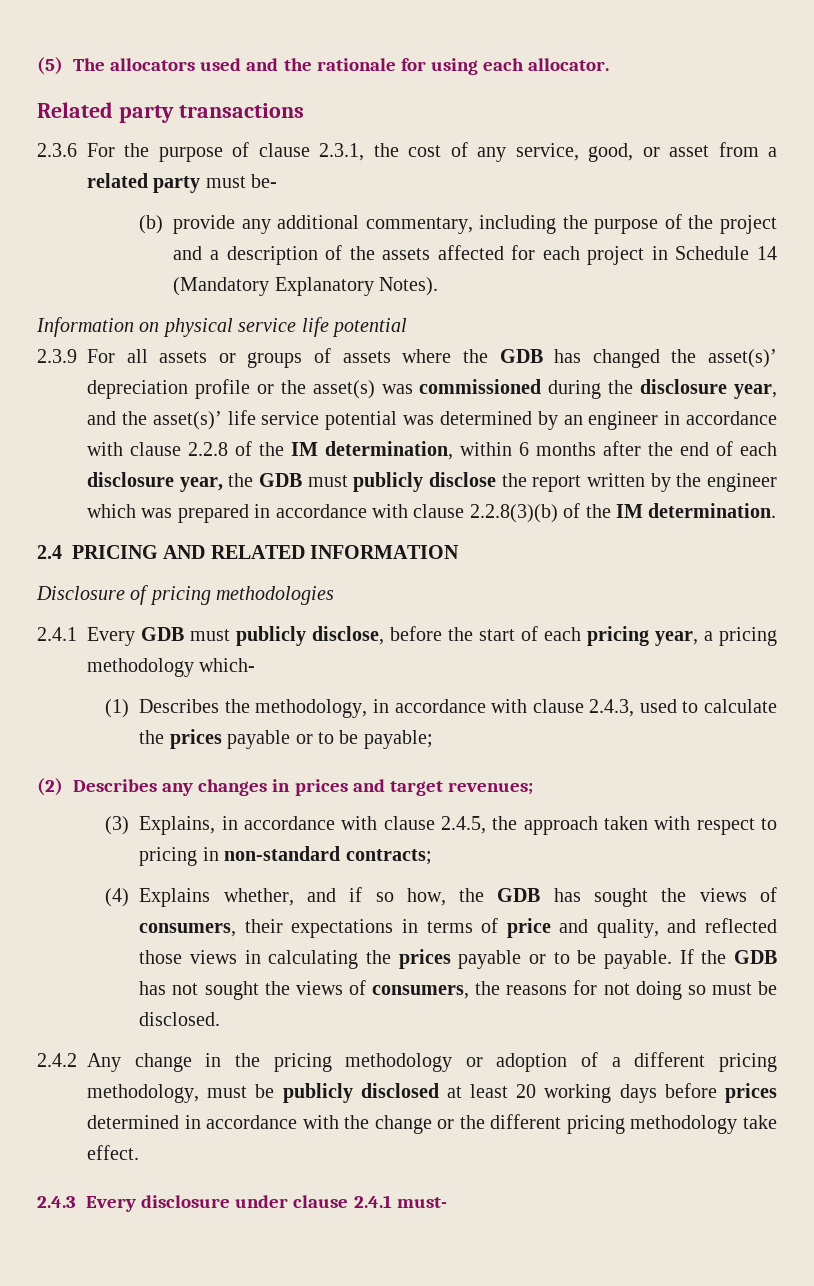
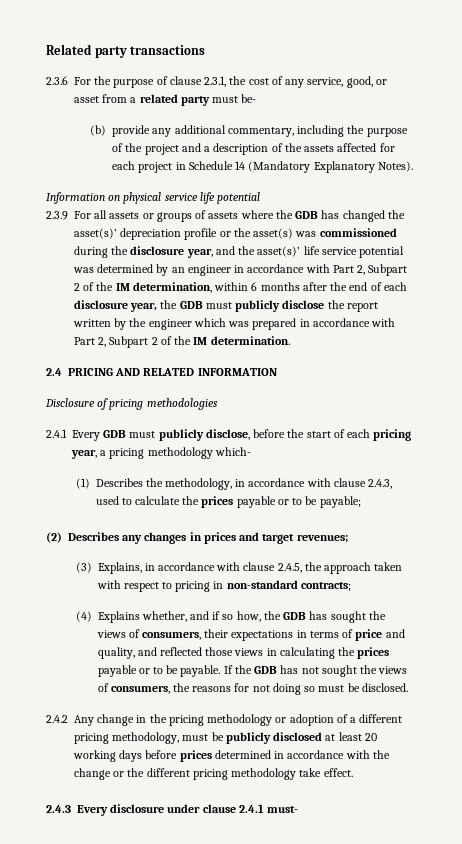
- (5) The allocators used and the rationale for using each allocator.
- 2.3.9 For all assets or groups of assets where the GDB has changed the asset(s)’ depreciation profile or the asset(s) was commissioned during the disclosure year, and the asset(s)’ life service potential was determined by an engineer in accordance with clause 2.2.8 of the IM determination, within 6 months after the end of each disclosure year, the GDB must publicly disclose the report written by the engineer which was prepared in accordance with clause 2.2.8(3)(b) of the IM determination.
+ 2.3.9 For all assets or groups of assets where the GDB has changed the asset(s)’ depreciation profile or the asset(s) was commissioned during the disclosure year, and the asset(s)’ life service potential was determined by an engineer in accordance with Part 2, Subpart 2 of the IM determination, within 6 months after the end of each disclosure year, the GDB must publicly disclose the report written by the engineer which was prepared in accordance with Part 2, Subpart 2 of the IM determination.

